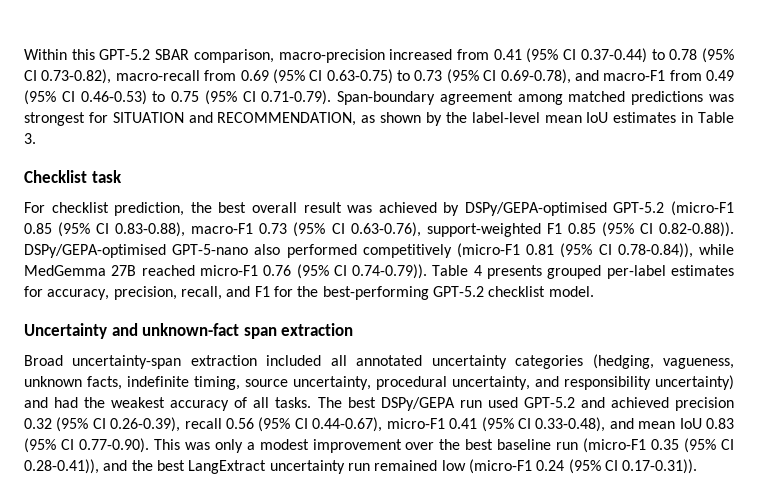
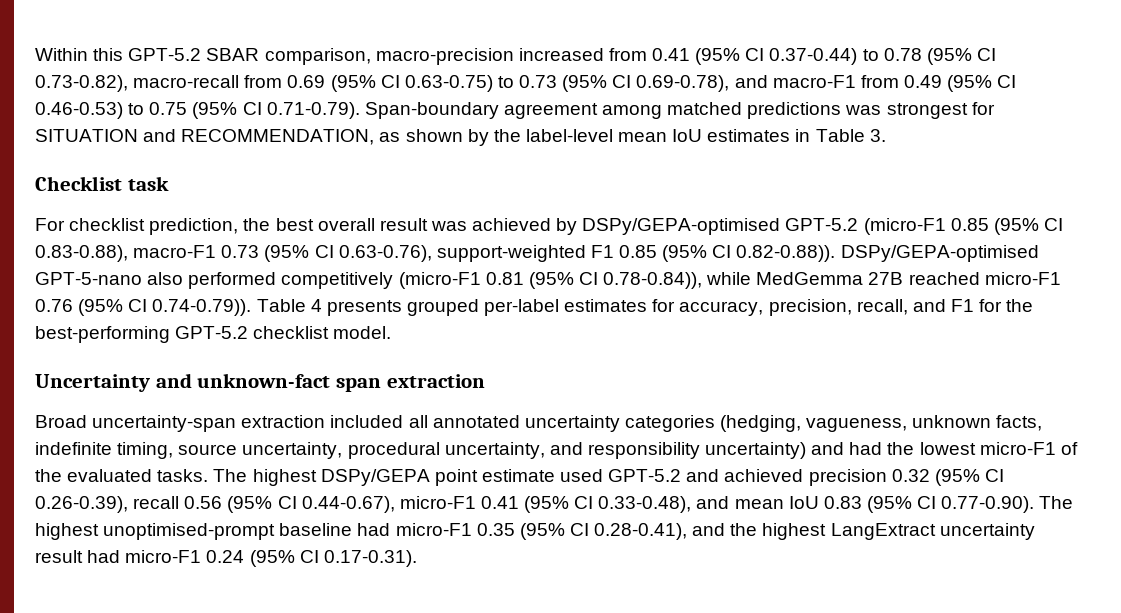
- Broad uncertainty-span extraction included all annotated uncertainty categories (hedging, vagueness, unknown facts, indefinite timing, source uncertainty, procedural uncertainty, and responsibility uncertainty) and had the weakest accuracy of all tasks. The best DSPy/GEPA run used GPT-5.2 and achieved precision 0.32 (95% CI 0.26-0.39), recall 0.56 (95% CI 0.44-0.67), micro-F1 0.41 (95% CI 0.33-0.48), and mean IoU 0.83 (95% CI 0.77-0.90). This was only a modest improvement over the best baseline run (micro-F1 0.35 (95% CI 0.28-0.41)), and the best LangExtract uncertainty run remained low (micro-F1 0.24 (95% CI 0.17-0.31)).
+ Broad uncertainty-span extraction included all annotated uncertainty categories (hedging, vagueness, unknown facts, indefinite timing, source uncertainty, procedural uncertainty, and responsibility uncertainty) and had the lowest micro-F1 of the evaluated tasks. The highest DSPy/GEPA point estimate used GPT-5.2 and achieved precision 0.32 (95% CI 0.26-0.39), recall 0.56 (95% CI 0.44-0.67), micro-F1 0.41 (95% CI 0.33-0.48), and mean IoU 0.83 (95% CI 0.77-0.90). The highest unoptimised-prompt baseline had micro-F1 0.35 (95% CI 0.28-0.41), and the highest LangExtract uncertainty result had micro-F1 0.24 (95% CI 0.17-0.31).

